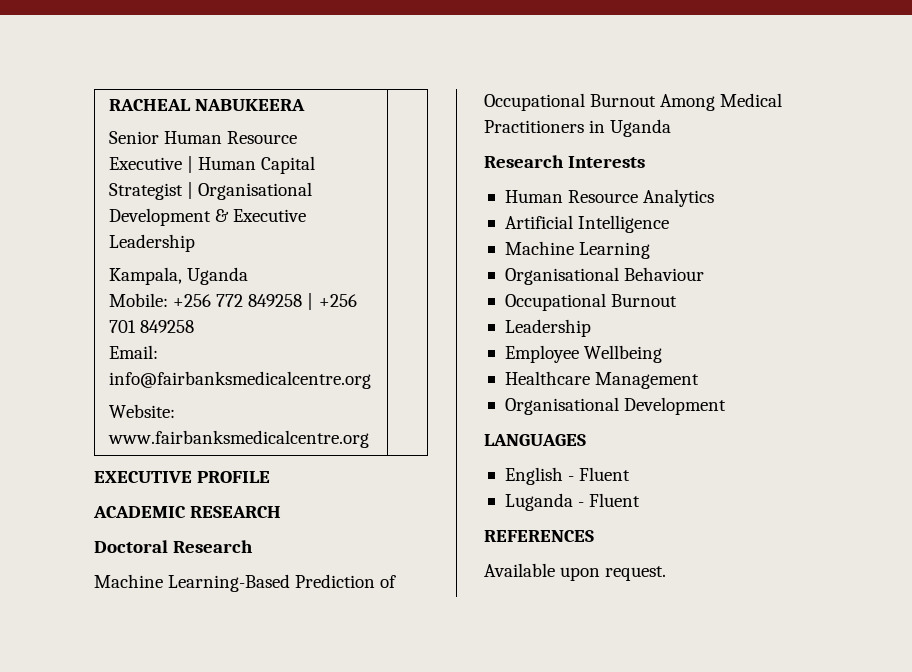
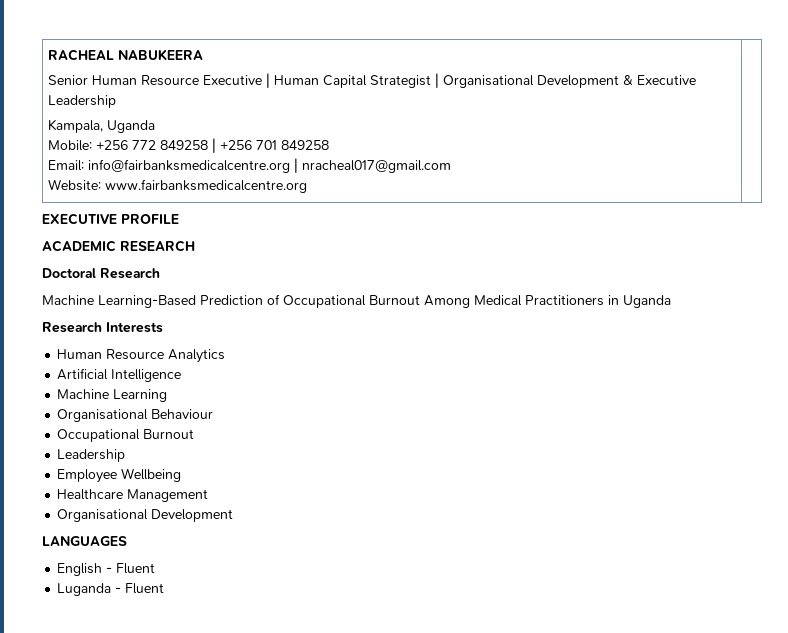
  RACHEAL NABUKEERA
  Senior Human Resource Executive | Human Capital Strategist | Organisational Development & Executive Leadership
  Kampala, Uganda
  Mobile: +256 772 849258 | +256 701 849258
- Email: info@fairbanksmedicalcentre.org
+ Email: info@fairbanksmedicalcentre.org | nracheal017@gmail.com
- REFERENCES
- Available upon request.

